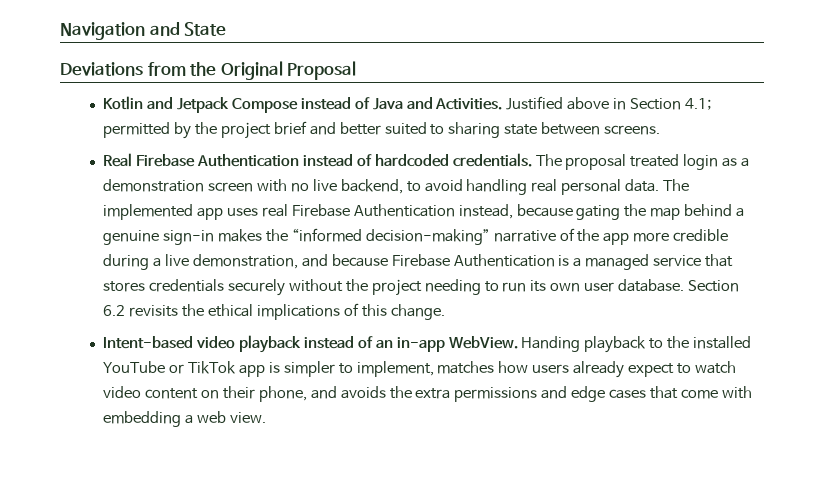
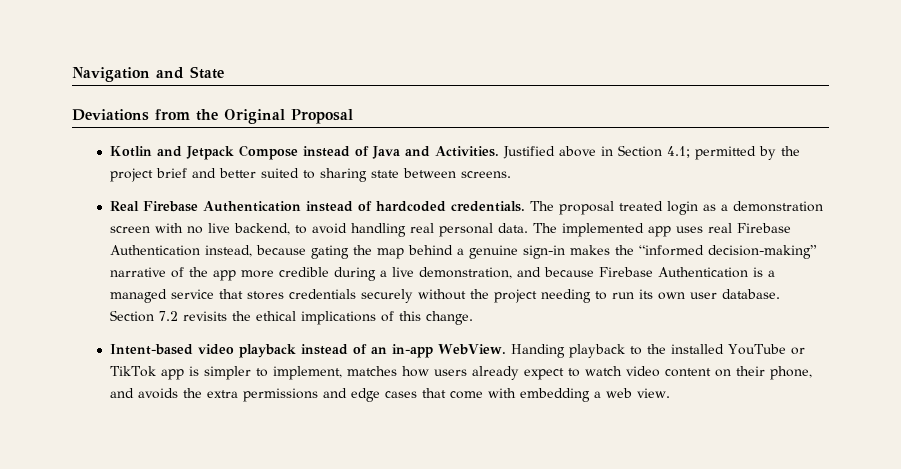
- Section 6.2 revisits the ethical implications of this change.
+ Section 7.2 revisits the ethical implications of this change.

